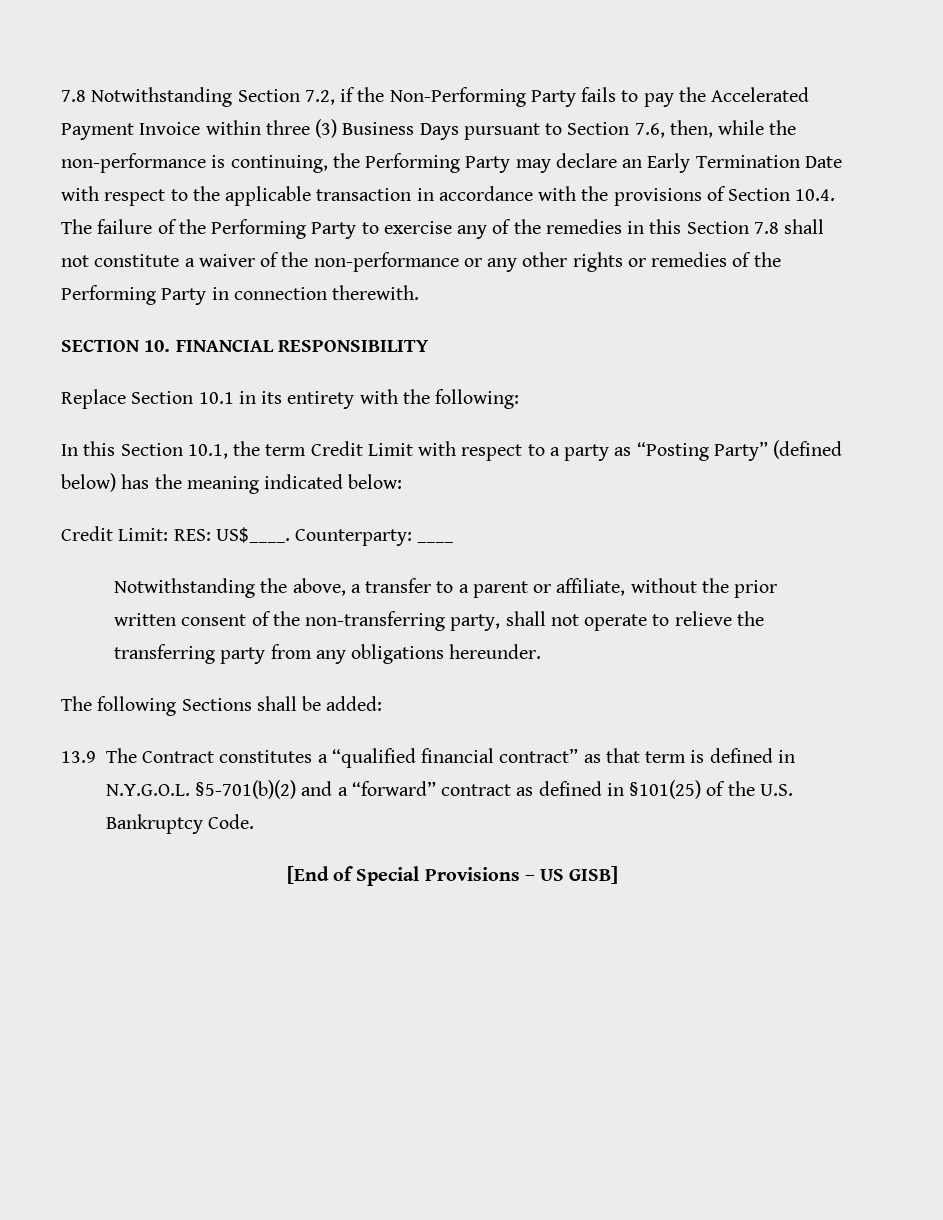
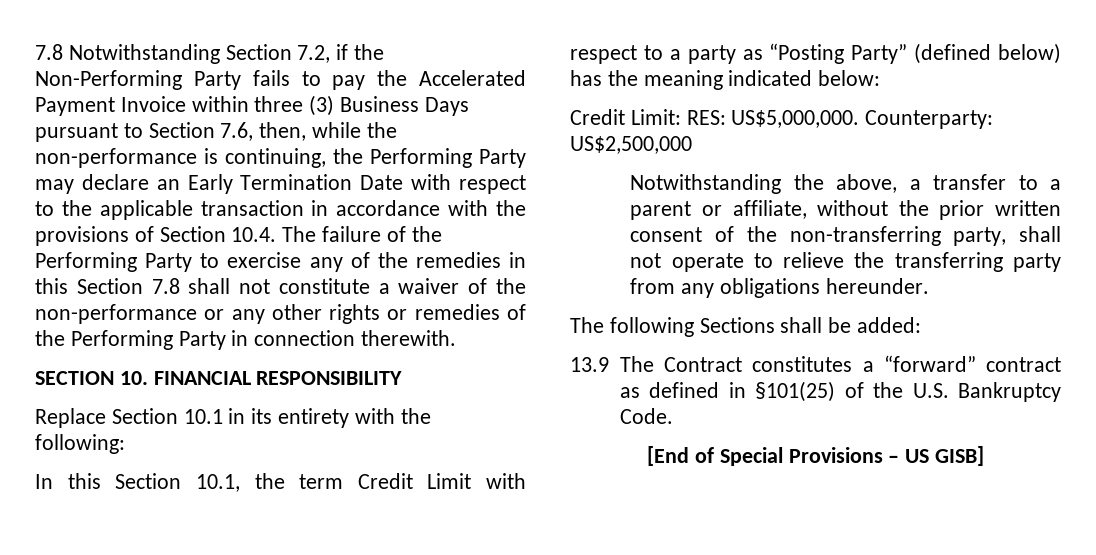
- Credit Limit: RES: US$____. Counterparty: ____
+ Credit Limit: RES: US$5,000,000. Counterparty: US$2,500,000
- 13.9 The Contract constitutes a “qualified financial contract” as that term is defined in N.Y.G.O.L. §5-701(b)(2) and a “forward” contract as defined in §101(25) of the U.S. Bankruptcy Code.
+ 13.9 The Contract constitutes a “forward” contract as defined in §101(25) of the U.S. Bankruptcy Code.

